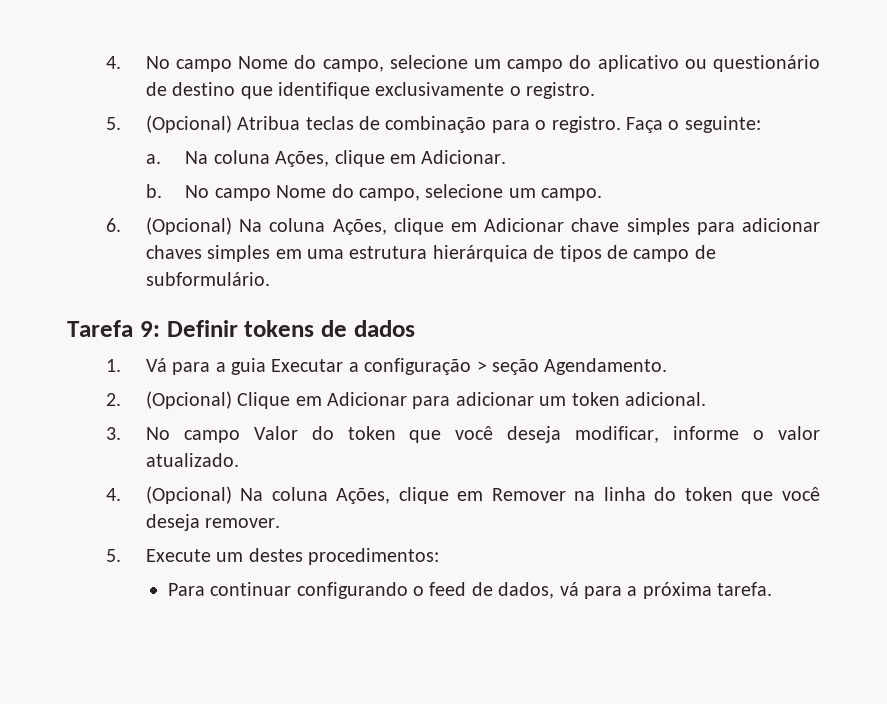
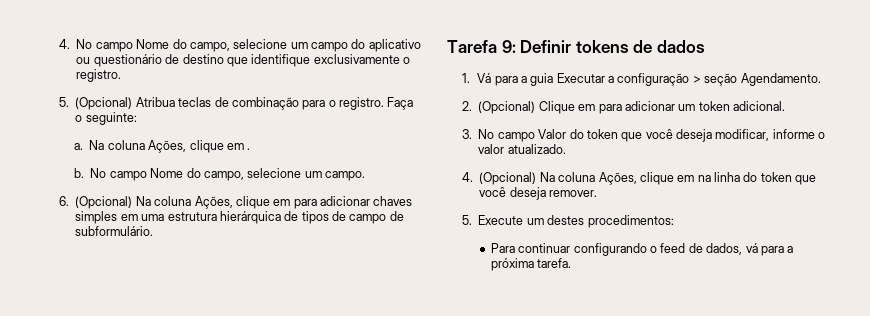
- Na coluna Ações, clique em Adicionar.
+ Na coluna Ações, clique em .
- 6. (Opcional) Na coluna Ações, clique em Adicionar chave simples para adicionar chaves simples em uma estrutura hierárquica de tipos de campo de subformulário.
+ 6. (Opcional) Na coluna Ações, clique em para adicionar chaves simples em uma estrutura hierárquica de tipos de campo de subformulário.
- 2. (Opcional) Clique em Adicionar para adicionar um token adicional.
+ 2. (Opcional) Clique em para adicionar um token adicional.
- 4. (Opcional) Na coluna Ações, clique em Remover na linha do token que você deseja remover.
+ 4. (Opcional) Na coluna Ações, clique em na linha do token que você deseja remover.

